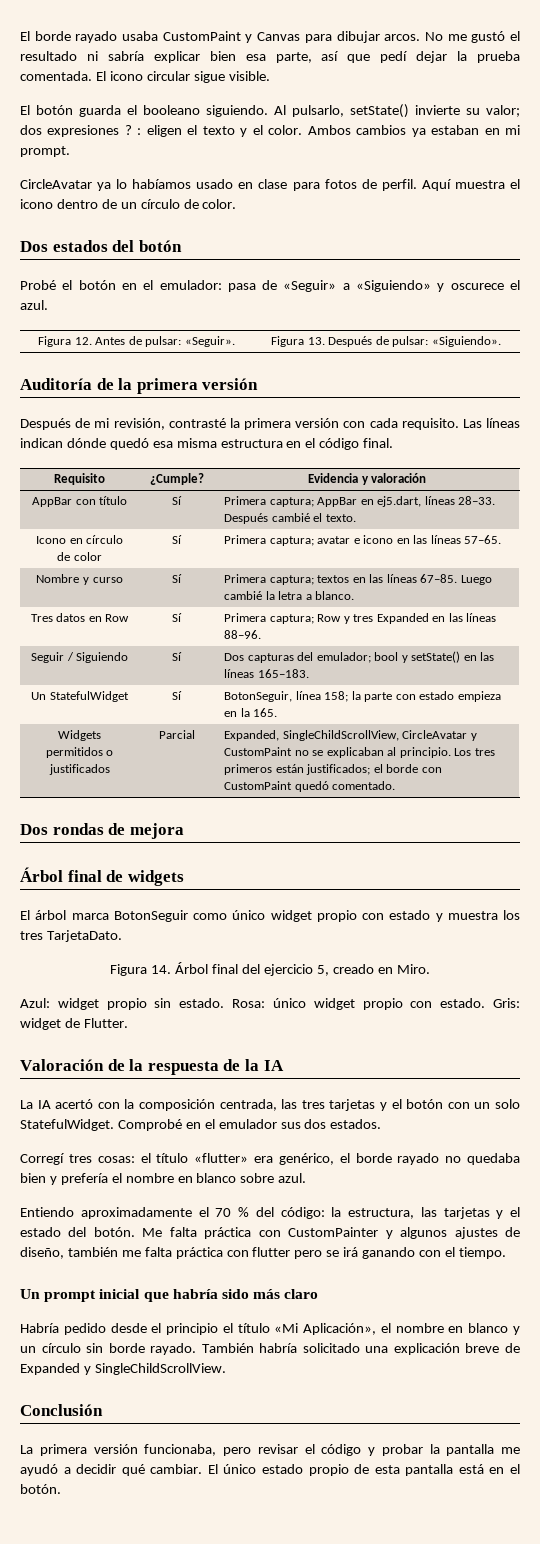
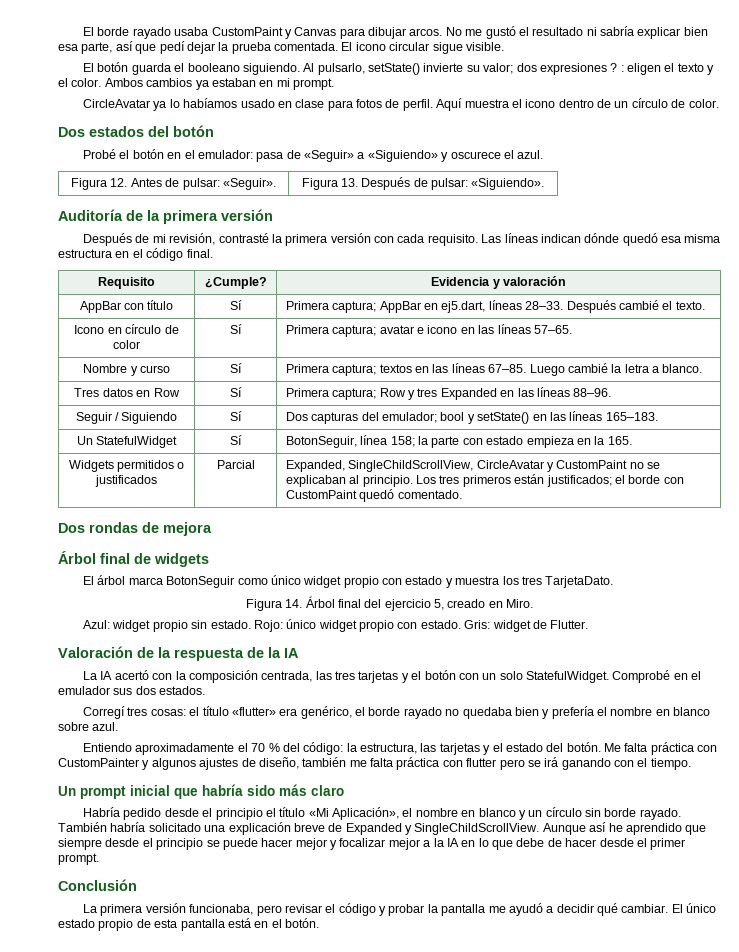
- Rosa: único widget propio con estado.
+ Rojo: único widget propio con estado.
+ Aunque así he aprendido que siempre desde el principio se puede hacer mejor y focalizar mejor a la IA en lo que debe de hacer desde el primer prompt.

